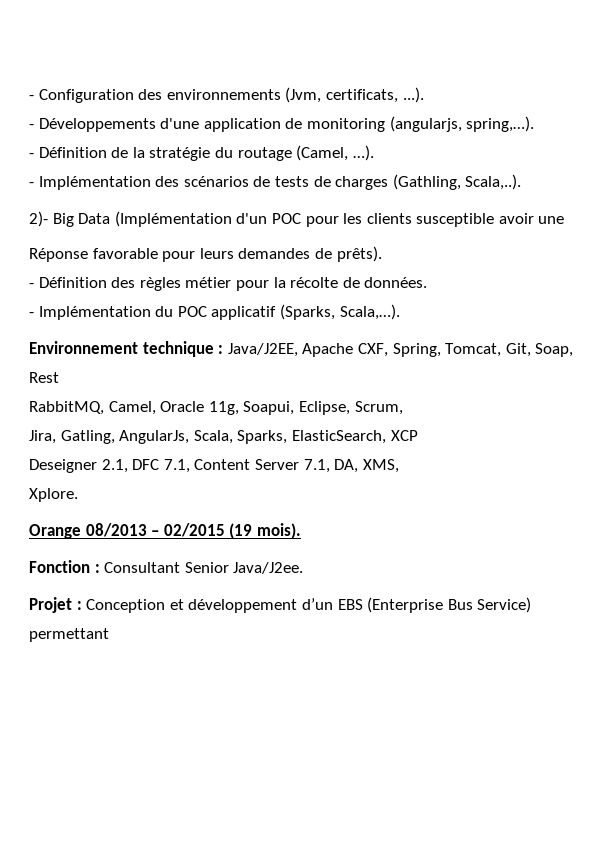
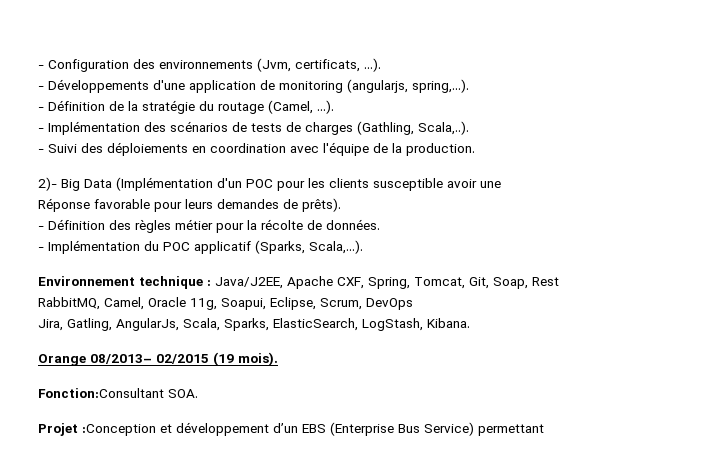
+ - Suivi des déploiements en coordination avec l'équipe de la production.
- RabbitMQ, Camel, Oracle 11g, Soapui, Eclipse, Scrum,
+ RabbitMQ, Camel, Oracle 11g, Soapui, Eclipse, Scrum, DevOps
- Jira, Gatling, AngularJs, Scala, Sparks, ElasticSearch, XCP
- Deseigner 2.1, DFC 7.1, Content Server 7.1, DA, XMS,
- Xplore.
+ Jira, Gatling, AngularJs, Scala, Sparks, ElasticSearch, LogStash, Kibana.
- Orange 08/2013 – 02/2015 (19 mois).
+ Orange 08/2013– 02/2015 (19 mois).
- Fonction : Consultant Senior Java/J2ee.
+ Fonction:Consultant SOA.
- Projet : Conception et développement d’un EBS (Enterprise Bus Service) permettant
+ Projet :Conception et développement d’un EBS (Enterprise Bus Service) permettant

